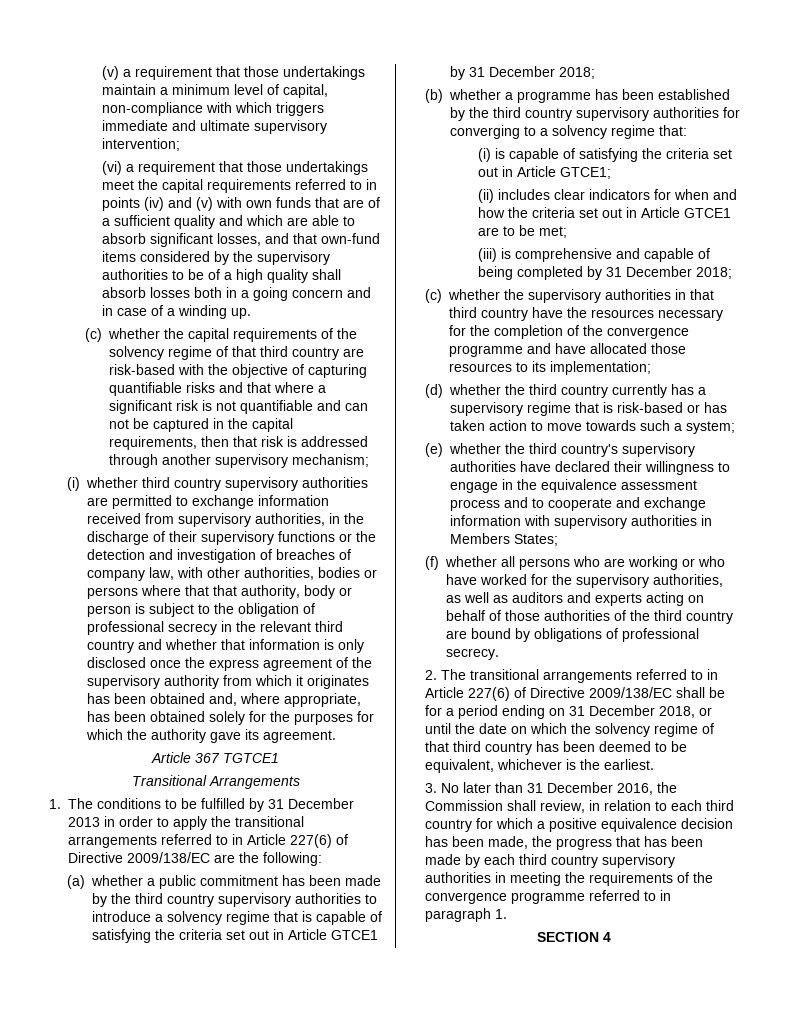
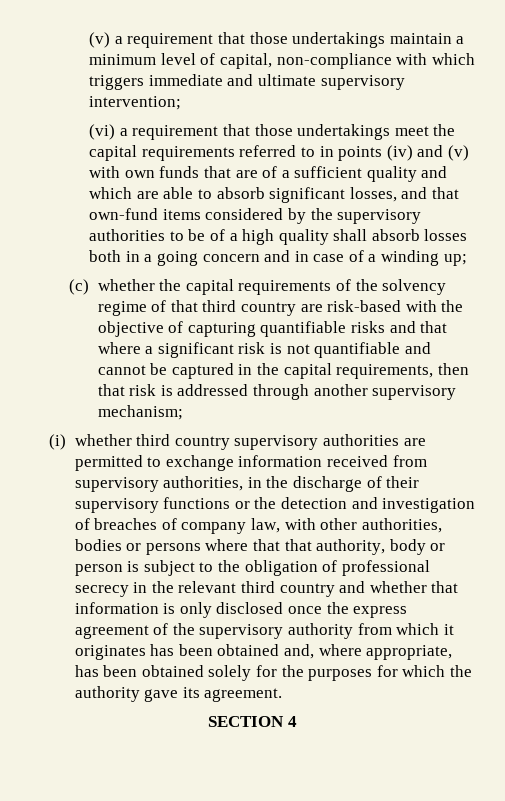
- (vi) a requirement that those undertakings meet the capital requirements referred to in points (iv) and (v) with own funds that are of a sufficient quality and which are able to absorb significant losses, and that own-fund items considered by the supervisory authorities to be of a high quality shall absorb losses both in a going concern and in case of a winding up.
+ (vi) a requirement that those undertakings meet the capital requirements referred to in points (iv) and (v) with own funds that are of a sufficient quality and which are able to absorb significant losses, and that own-fund items considered by the supervisory authorities to be of a high quality shall absorb losses both in a going concern and in case of a winding up;
- (c) whether the capital requirements of the solvency regime of that third country are risk-based with the objective of capturing quantifiable risks and that where a significant risk is not quantifiable and can not be captured in the capital requirements, then that risk is addressed through another supervisory mechanism;
+ (c) whether the capital requirements of the solvency regime of that third country are risk-based with the objective of capturing quantifiable risks and that where a significant risk is not quantifiable and cannot be captured in the capital requirements, then that risk is addressed through another supervisory mechanism;
- Article 367 TGTCE1
- Transitional Arrangements
- 1. The conditions to be fulfilled by 31 December 2013 in order to apply the transitional arrangements referred to in Article 227(6) of Directive 2009/138/EC are the following:
- (a) whether a public commitment has been made by the third country supervisory authorities to introduce a solvency regime that is capable of satisfying the criteria set out in Article GTCE1 by 31 December 2018;
- (b) whether a programme has been established by the third country supervisory authorities for converging to a solvency regime that:
- (i) is capable of satisfying the criteria set out in Article GTCE1;
- (ii) includes clear indicators for when and how the criteria set out in Article GTCE1 are to be met;
- (iii) is comprehensive and capable of being completed by 31 December 2018;
- (c) whether the supervisory authorities in that third country have the resources necessary for the completion of the convergence programme and have allocated those resources to its implementation;
- (d) whether the third country currently has a supervisory regime that is risk-based or has taken action to move towards such a system;
- (e) whether the third country's supervisory authorities have declared their willingness to engage in the equivalence assessment process and to cooperate and exchange information with supervisory authorities in Members States;
- (f) whether all persons who are working or who have worked for the supervisory authorities, as well as auditors and experts acting on behalf of those authorities of the third country are bound by obligations of professional secrecy.
- 2. The transitional arrangements referred to in Article 227(6) of Directive 2009/138/EC shall be for a period ending on 31 December 2018, or until the date on which the solvency regime of that third country has been deemed to be equivalent, whichever is the earliest.
- 3. No later than 31 December 2016, the Commission shall review, in relation to each third country for which a positive equivalence decision has been made, the progress that has been made by each third country supervisory authorities in meeting the requirements of the convergence programme referred to in paragraph 1.

